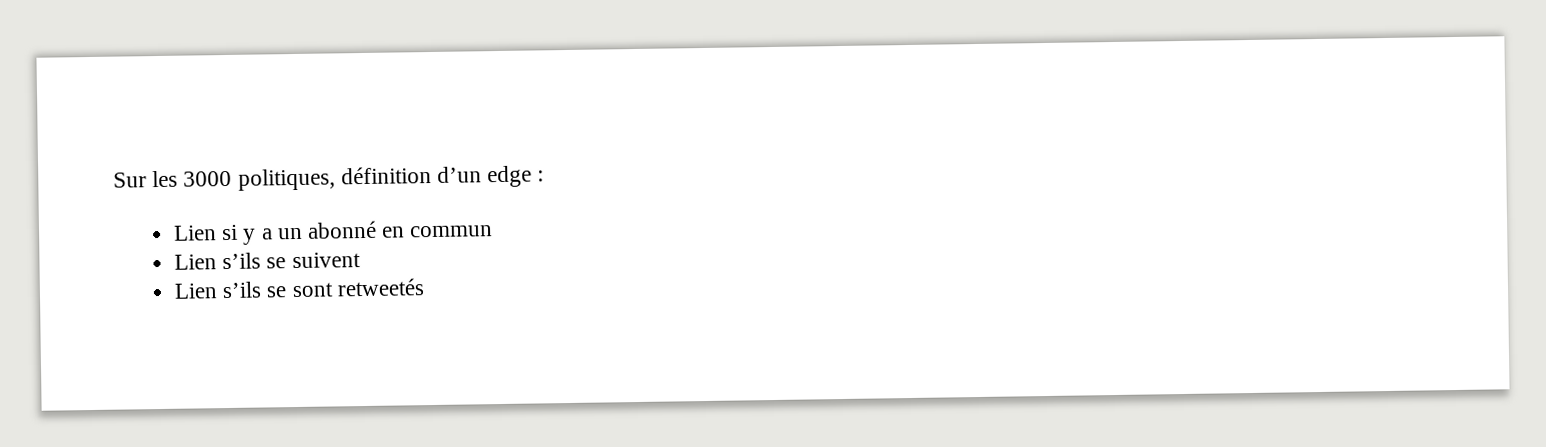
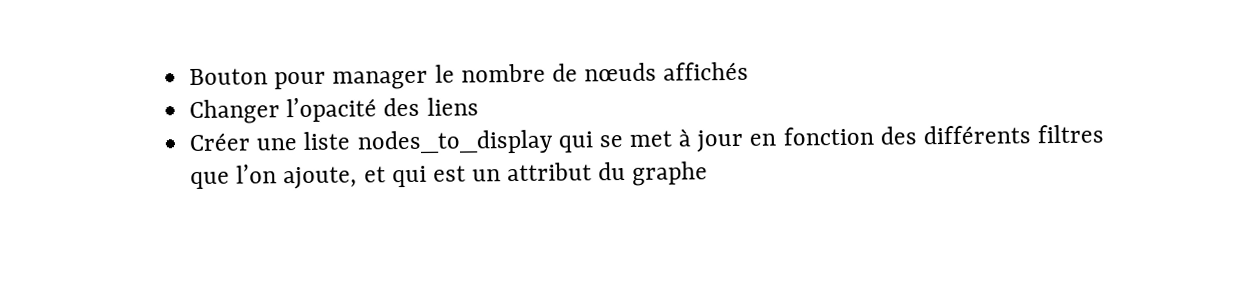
- Sur les 3000 politiques, définition d’un edge :
- Lien si y a un abonné en commun
- Lien s’ils se suivent
- Lien s’ils se sont retweetés
+ Bouton pour manager le nombre de nœuds affichés
+ Changer l’opacité des liens
+ Créer une liste nodes_to_display qui se met à jour en fonction des différents filtres que l’on ajoute, et qui est un attribut du graphe

